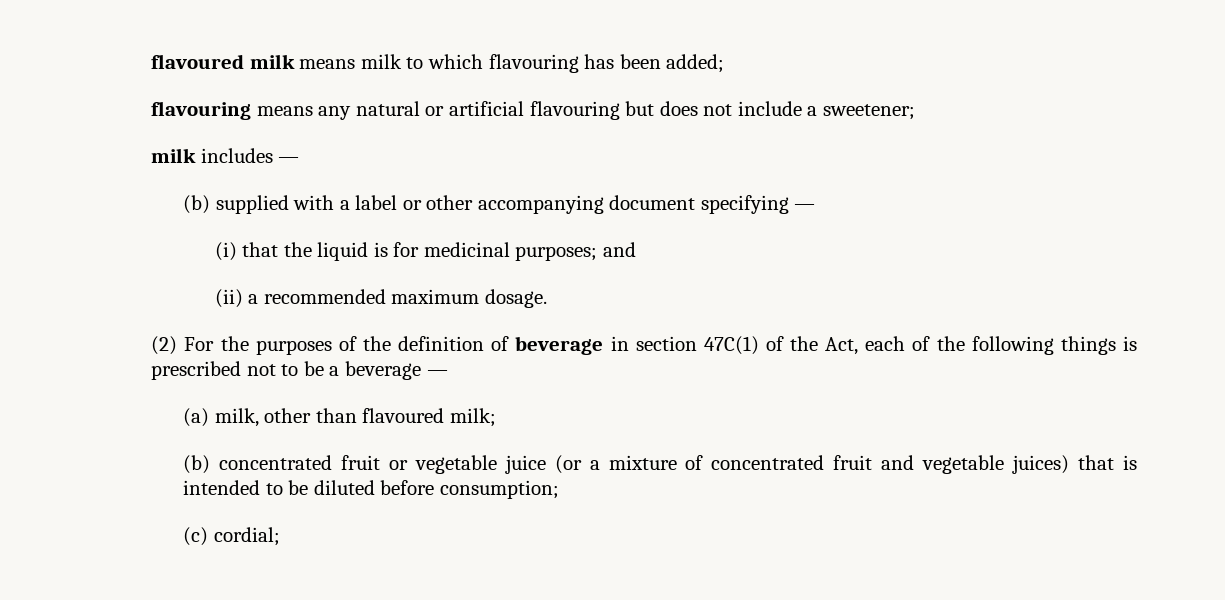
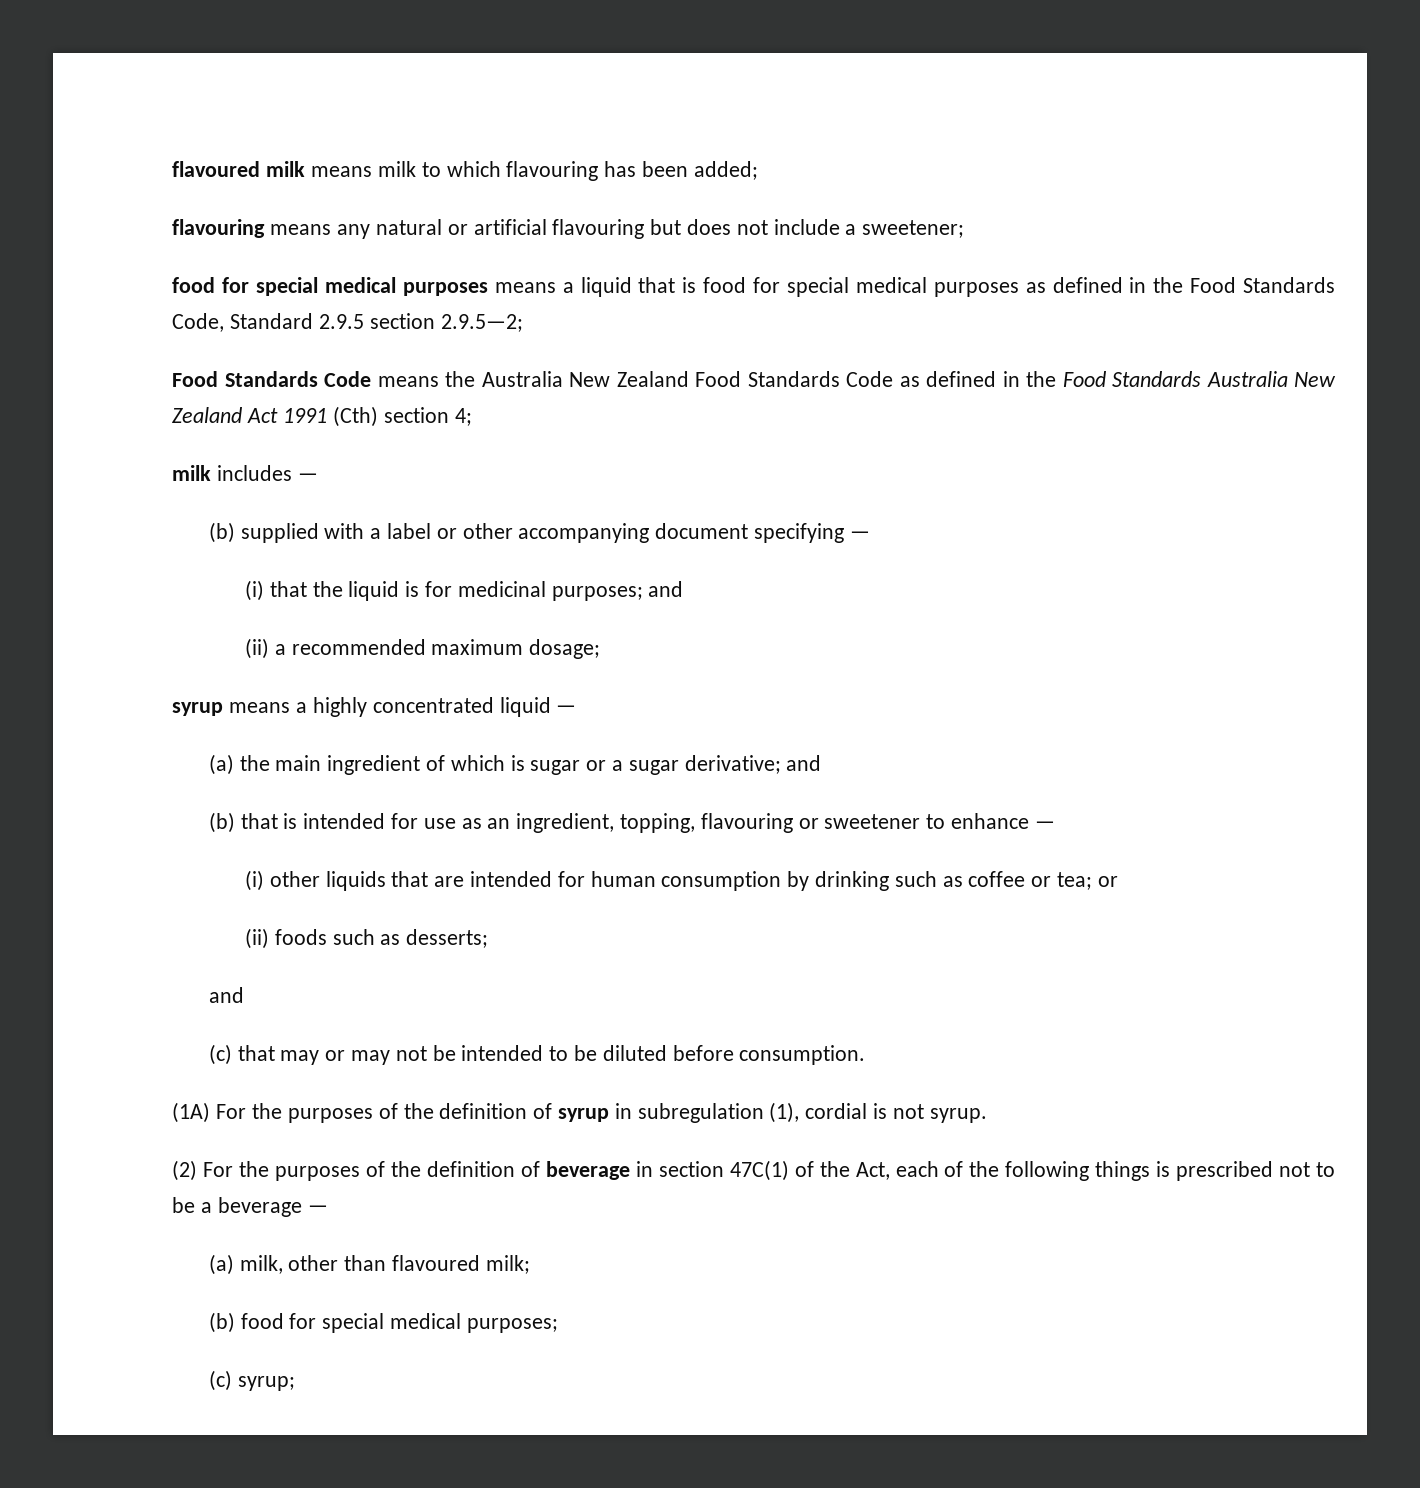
+ food for special medical purposes means a liquid that is food for special medical purposes as defined in the Food Standards Code, Standard 2.9.5 section 2.9.5—2;
+ Food Standards Code means the Australia New Zealand Food Standards Code as defined in the Food Standards Australia New Zealand Act 1991 (Cth) section 4;
- (ii) a recommended maximum dosage.
+ (ii) a recommended maximum dosage;
+ syrup means a highly concentrated liquid —
+ (a) the main ingredient of which is sugar or a sugar derivative; and
+ (b) that is intended for use as an ingredient, topping, flavouring or sweetener to enhance —
+ (i) other liquids that are intended for human consumption by drinking such as coffee or tea; or
+ (ii) foods such as desserts;
+ and
+ (c) that may or may not be intended to be diluted before consumption.
+ (1A) For the purposes of the definition of syrup in subregulation (1), cordial is not syrup.
- (b) concentrated fruit or vegetable juice (or a mixture of concentrated fruit and vegetable juices) that is intended to be diluted before consumption;
- (c) cordial;
+ (b) food for special medical purposes;
+ (c) syrup;

